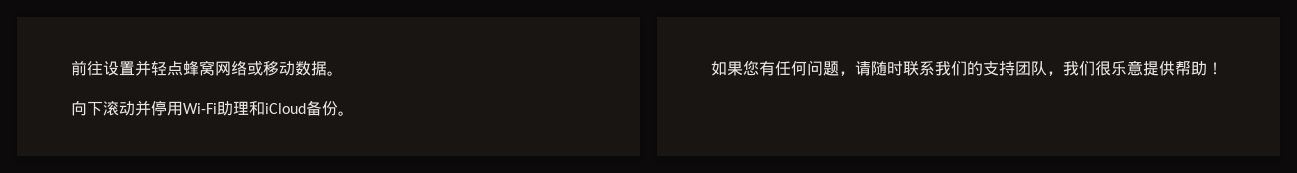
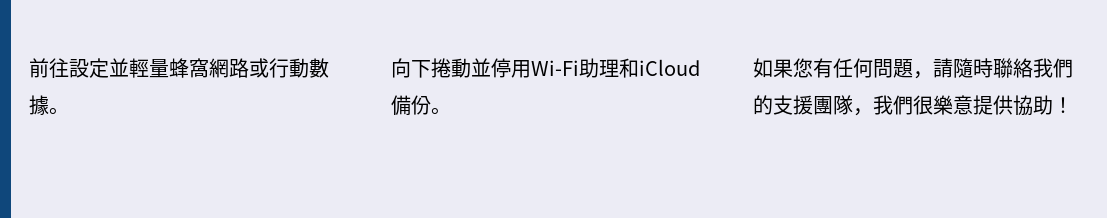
- 前往设置并轻点蜂窝网络或移动数据。
+ 前往設定並輕量蜂窩網路或行動數據。
- 向下滚动并停用Wi-Fi助理和iCloud备份。
+ 向下捲動並停用Wi-Fi助理和iCloud備份。
- 如果您有任何问题，请随时联系我们的支持团队，我们很乐意提供帮助！
+ 如果您有任何問題，請隨時聯絡我們的支援團隊，我們很樂意提供協助！

